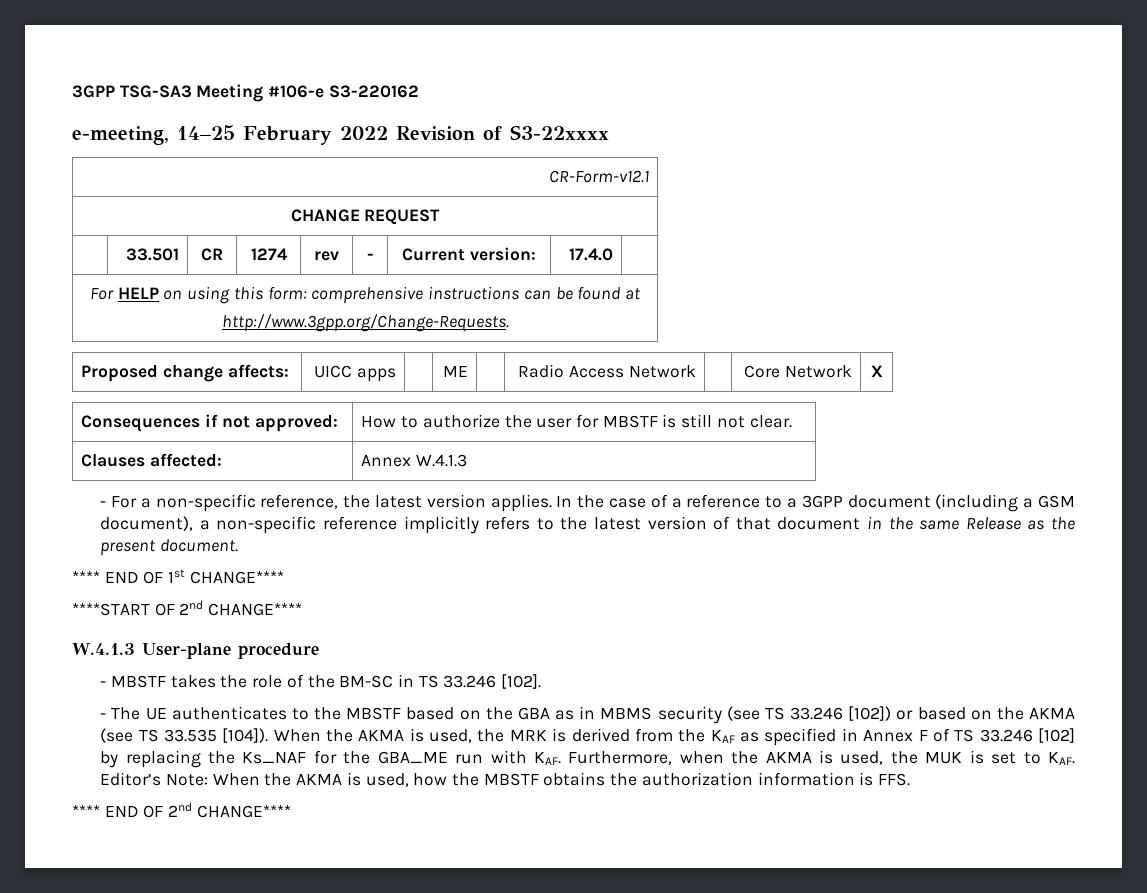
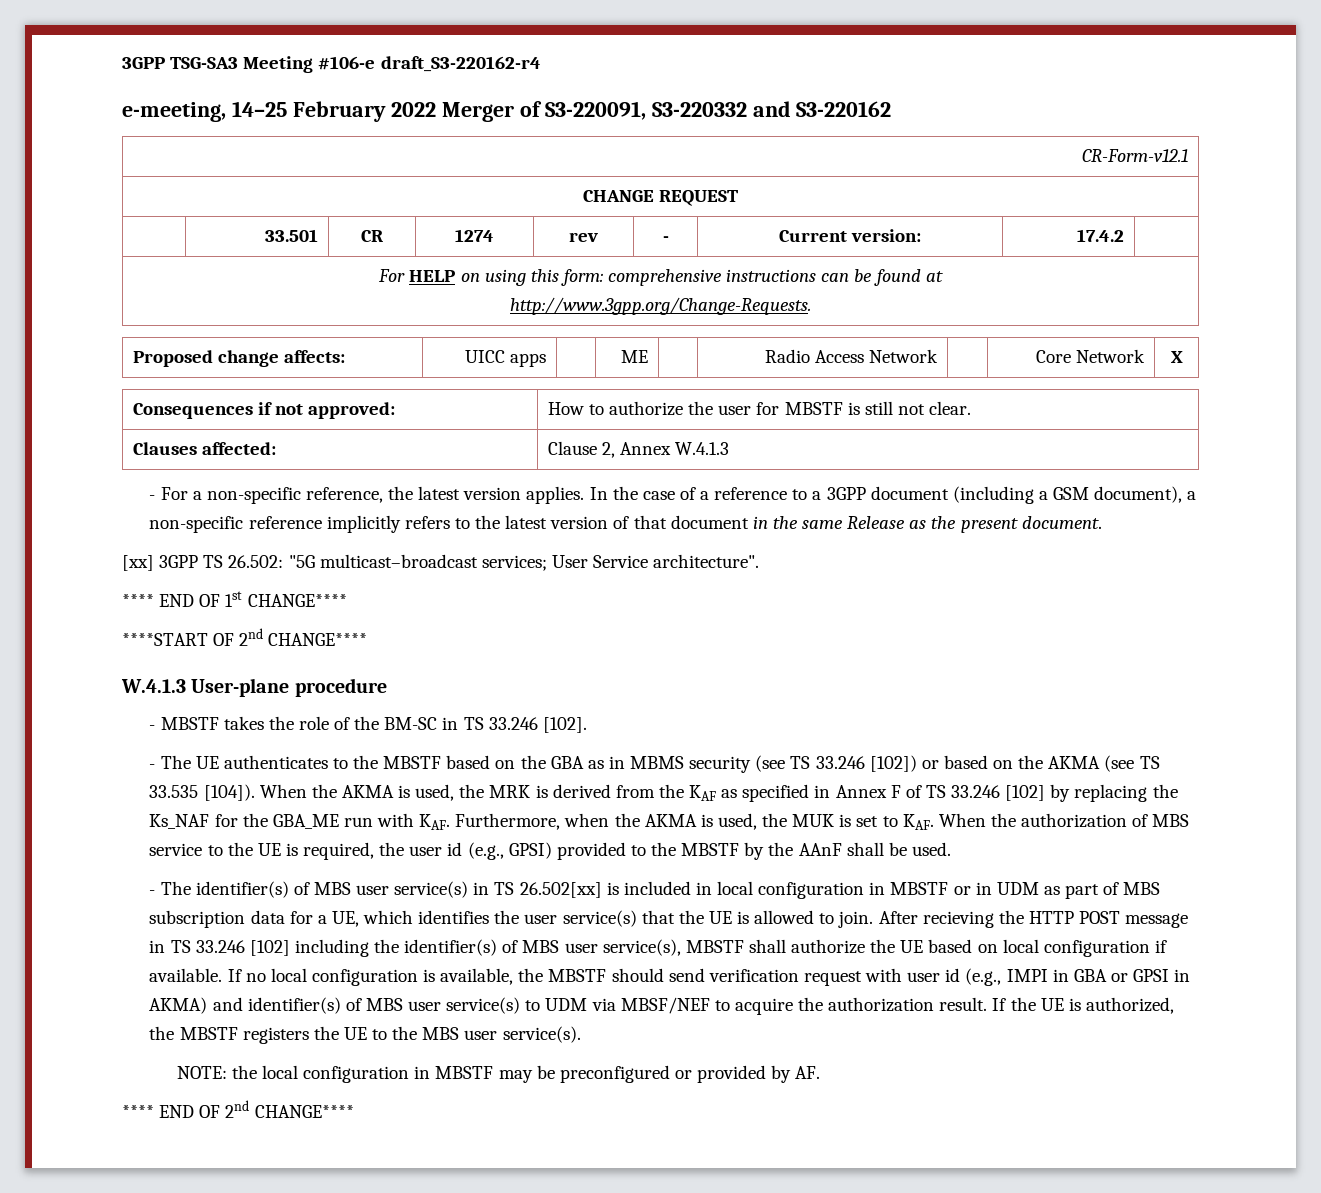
- 3GPP TSG-SA3 Meeting #106-e S3-220162
+ 3GPP TSG-SA3 Meeting #106-e draft_S3-220162-r4
- e-meeting, 14–25 February 2022 Revision of S3-22xxxx
+ e-meeting, 14–25 February 2022 Merger of S3-220091, S3-220332 and S3-220162
- | 33.501 | CR | 1274 | rev | - | Current version: | 17.4.0 |
+ | 33.501 | CR | 1274 | rev | - | Current version: | 17.4.2 |
- Clauses affected: | Annex W.4.1.3
+ Clauses affected: | Clause 2, Annex W.4.1.3
+ [xx] 3GPP TS 26.502: "5G multicast–broadcast services; User Service architecture".
- When the AKMA is used, the MRK is derived from the KAF as specified in Annex F of TS 33.246 [102] by replacing the Ks_NAF for the GBA_ME run with KAF. Furthermore, when the AKMA is used, the MUK is set to KAF. Editor’s Note: When the AKMA is used, how the MBSTF obtains the authorization information is FFS.
+ When the AKMA is used, the MRK is derived from the KAF as specified in Annex F of TS 33.246 [102] by replacing the Ks_NAF for the GBA_ME run with KAF. Furthermore, when the AKMA is used, the MUK is set to KAF. When the authorization of MBS service to the UE is required, the user id (e.g., GPSI) provided to the MBSTF by the AAnF shall be used.
+ - The identifier(s) of MBS user service(s) in TS 26.502[xx] is included in local configuration in MBSTF or in UDM as part of MBS subscription data for a UE, which identifies the user service(s) that the UE is allowed to join. After recieving the HTTP POST message in TS 33.246 [102] including the identifier(s) of MBS user service(s), MBSTF shall authorize the UE based on local configuration if available. If no local configuration is available, the MBSTF should send verification request with user id (e.g., IMPI in GBA or GPSI in AKMA) and identifier(s) of MBS user service(s) to UDM via MBSF/NEF to acquire the authorization result. If the UE is authorized, the MBSTF registers the UE to the MBS user service(s).
+ NOTE: the local configuration in MBSTF may be preconfigured or provided by AF.

